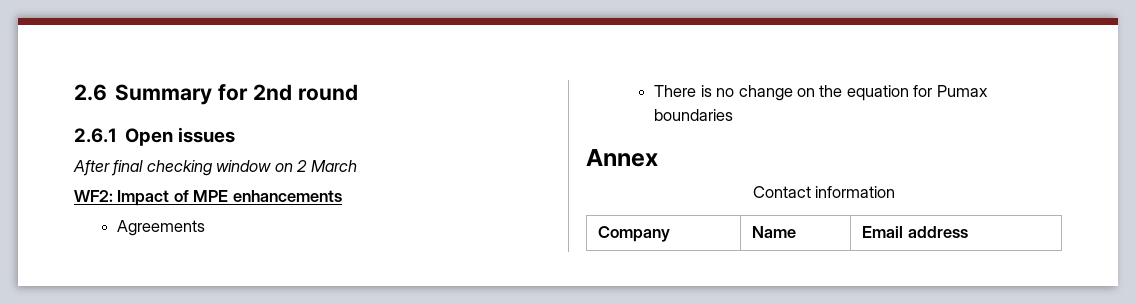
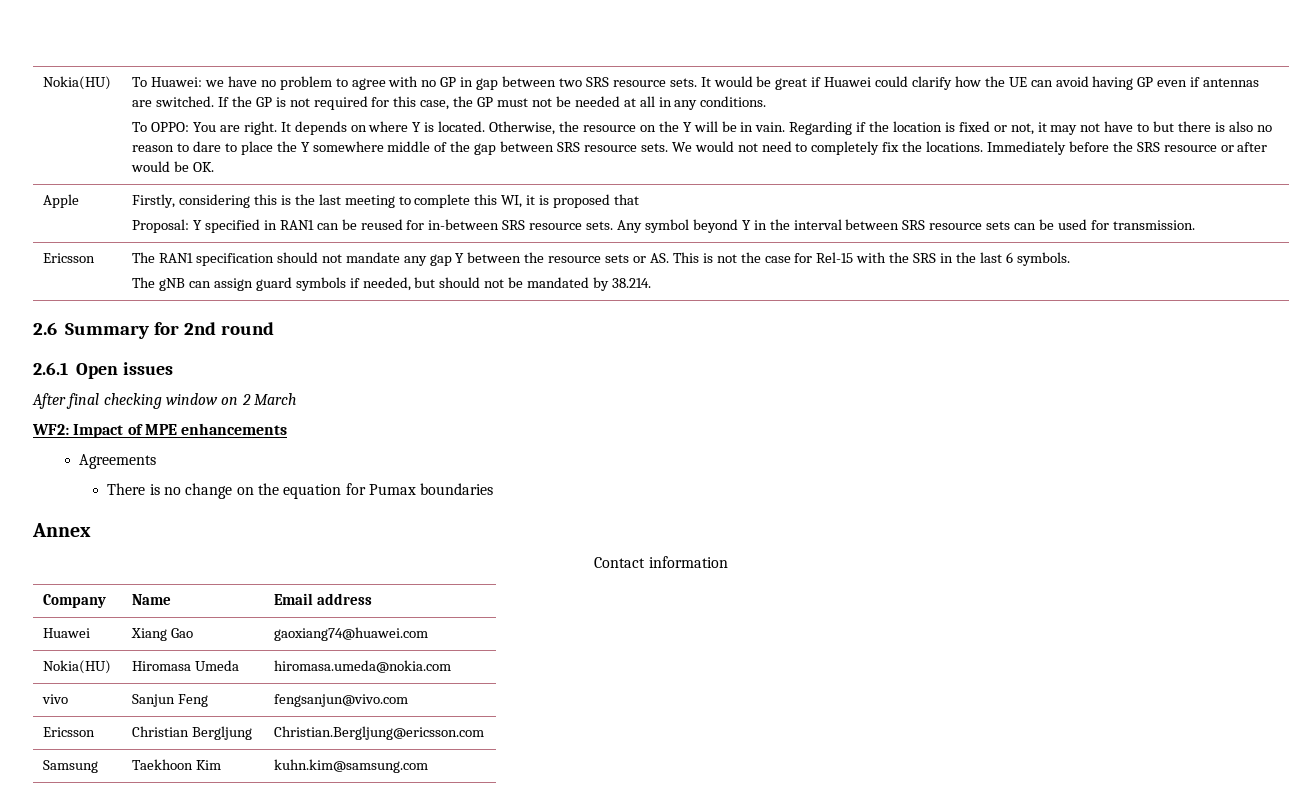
+ Nokia(HU) | To Huawei: we have no problem to agree with no GP in gap between two SRS resource sets. It would be great if Huawei could clarify how the UE can avoid having GP even if antennas are switched. If the GP is not required for this case, the GP must not be needed at all in any conditions.
+ To OPPO: You are right. It depends on where Y is located. Otherwise, the resource on the Y will be in vain. Regarding if the location is fixed or not, it may not have to but there is also no reason to dare to place the Y somewhere middle of the gap between SRS resource sets. We would not need to completely fix the locations. Immediately before the SRS resource or after would be OK.
+ Apple | Firstly, considering this is the last meeting to complete this WI, it is proposed that
+ Proposal: Y specified in RAN1 can be reused for in-between SRS resource sets. Any symbol beyond Y in the interval between SRS resource sets can be used for transmission.
+ Ericsson | The RAN1 specification should not mandate any gap Y between the resource sets or AS. This is not the case for Rel-15 with the SRS in the last 6 symbols.
+ The gNB can assign guard symbols if needed, but should not be mandated by 38.214.
+ Huawei | Xiang Gao | gaoxiang74@huawei.com
+ Nokia(HU) | Hiromasa Umeda | hiromasa.umeda@nokia.com
+ vivo | Sanjun Feng | fengsanjun@vivo.com
+ Ericsson | Christian Bergljung | Christian.Bergljung@ericsson.com
+ Samsung | Taekhoon Kim | kuhn.kim@samsung.com

